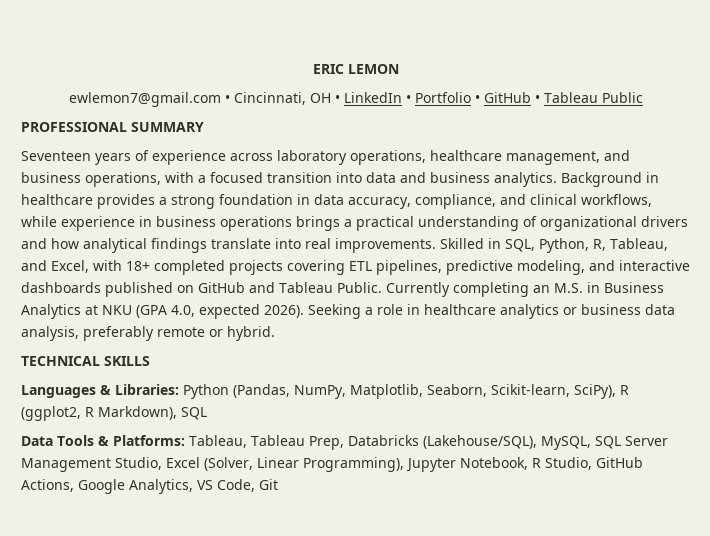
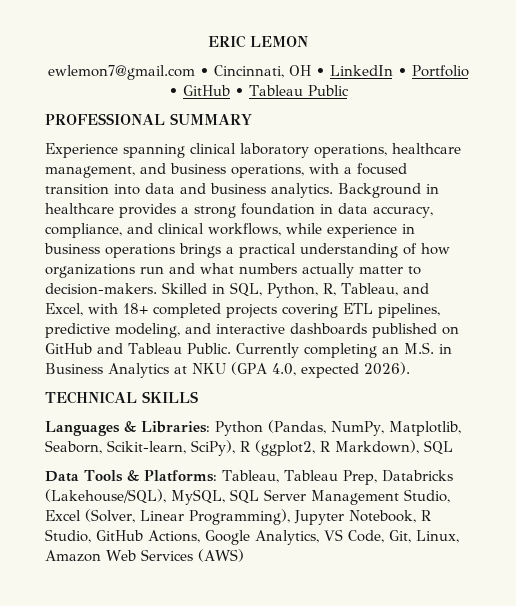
- Seventeen years of experience across laboratory operations, healthcare management, and business operations, with a focused transition into data and business analytics.
+ Experience spanning clinical laboratory operations, healthcare management, and business operations, with a focused transition into data and business analytics.
- Background in healthcare provides a strong foundation in data accuracy, compliance, and clinical workflows, while experience in business operations brings a practical understanding of organizational drivers and how analytical findings translate into real improvements.
+ Background in healthcare provides a strong foundation in data accuracy, compliance, and clinical workflows, while experience in business operations brings a practical understanding of how organizations run and what numbers actually matter to decision-makers.
- Seeking a role in healthcare analytics or business data analysis, preferably remote or hybrid.
- Data Tools & Platforms: Tableau, Tableau Prep, Databricks (Lakehouse/SQL), MySQL, SQL Server Management Studio, Excel (Solver, Linear Programming), Jupyter Notebook, R Studio, GitHub Actions, Google Analytics, VS Code, Git
+ Data Tools & Platforms: Tableau, Tableau Prep, Databricks (Lakehouse/SQL), MySQL, SQL Server Management Studio, Excel (Solver, Linear Programming), Jupyter Notebook, R Studio, GitHub Actions, Google Analytics, VS Code, Git, Linux, Amazon Web Services (AWS)

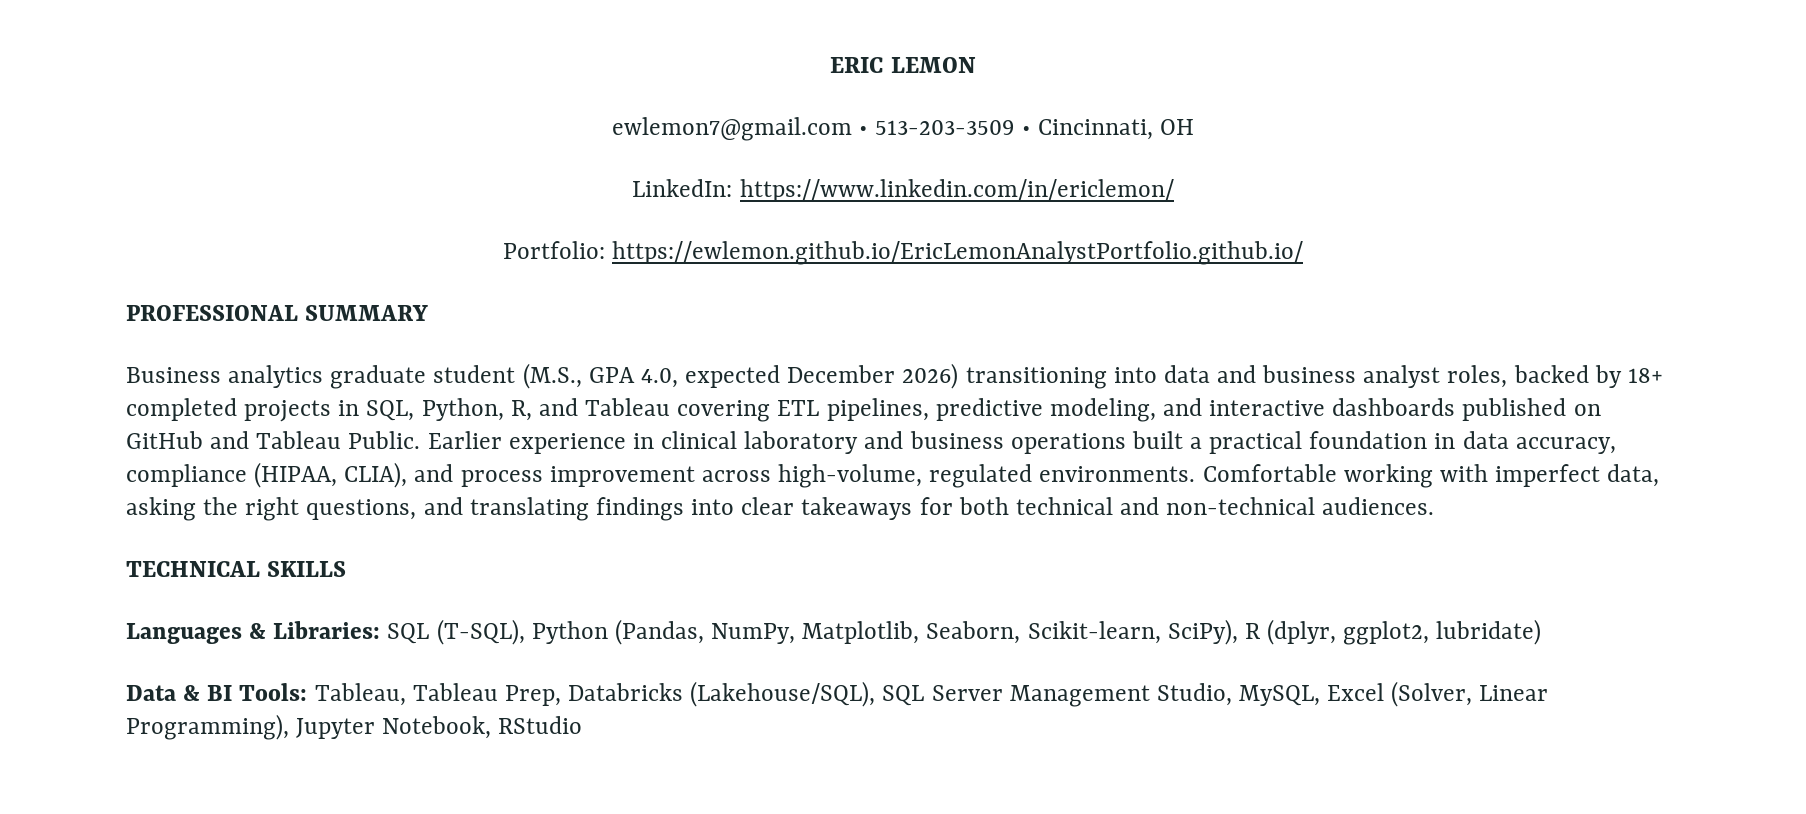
- ewlemon7@gmail.com • Cincinnati, OH • LinkedIn • Portfolio • GitHub • Tableau Public
+ ewlemon7@gmail.com • 513-203-3509 • Cincinnati, OH
+ LinkedIn: https://www.linkedin.com/in/ericlemon/
+ Portfolio: https://ewlemon.github.io/EricLemonAnalystPortfolio.github.io/
  PROFESSIONAL SUMMARY
- Experience spanning clinical laboratory operations, healthcare management, and business operations, with a focused transition into data and business analytics. Background in healthcare provides a strong foundation in data accuracy, compliance, and clinical workflows, while experience in business operations brings a practical understanding of how organizations run and what numbers actually matter to decision-makers. Skilled in SQL, Python, R, Tableau, and Excel, with 18+ completed projects covering ETL pipelines, predictive modeling, and interactive dashboards published on GitHub and Tableau Public.
+ Business analytics graduate student (M.S., GPA 4.0, expected December 2026) transitioning into data and business analyst roles, backed by 18+ completed projects in SQL, Python, R, and Tableau covering ETL pipelines, predictive modeling, and interactive dashboards published on GitHub and Tableau Public.
- Currently completing an M.S. in Business Analytics at NKU (GPA 4.0, expected 2026).
+ Earlier experience in clinical laboratory and business operations built a practical foundation in data accuracy, compliance (HIPAA, CLIA), and process improvement across high-volume, regulated environments. Comfortable working with imperfect data, asking the right questions, and translating findings into clear takeaways for both technical and non-technical audiences.
- Languages & Libraries: Python (Pandas, NumPy, Matplotlib, Seaborn, Scikit-learn, SciPy), R (ggplot2, R Markdown), SQL
- Data Tools & Platforms: Tableau, Tableau Prep, Databricks (Lakehouse/SQL), MySQL, SQL Server Management Studio, Excel (Solver, Linear Programming), Jupyter Notebook, R Studio, GitHub Actions, Google Analytics, VS Code, Git, Linux, Amazon Web Services (AWS)
+ Languages & Libraries: SQL (T-SQL), Python (Pandas, NumPy, Matplotlib, Seaborn, Scikit-learn, SciPy), R (dplyr, ggplot2, lubridate)
+ Data & BI Tools: Tableau, Tableau Prep, Databricks (Lakehouse/SQL), SQL Server Management Studio, MySQL, Excel (Solver, Linear Programming), Jupyter Notebook, RStudio

